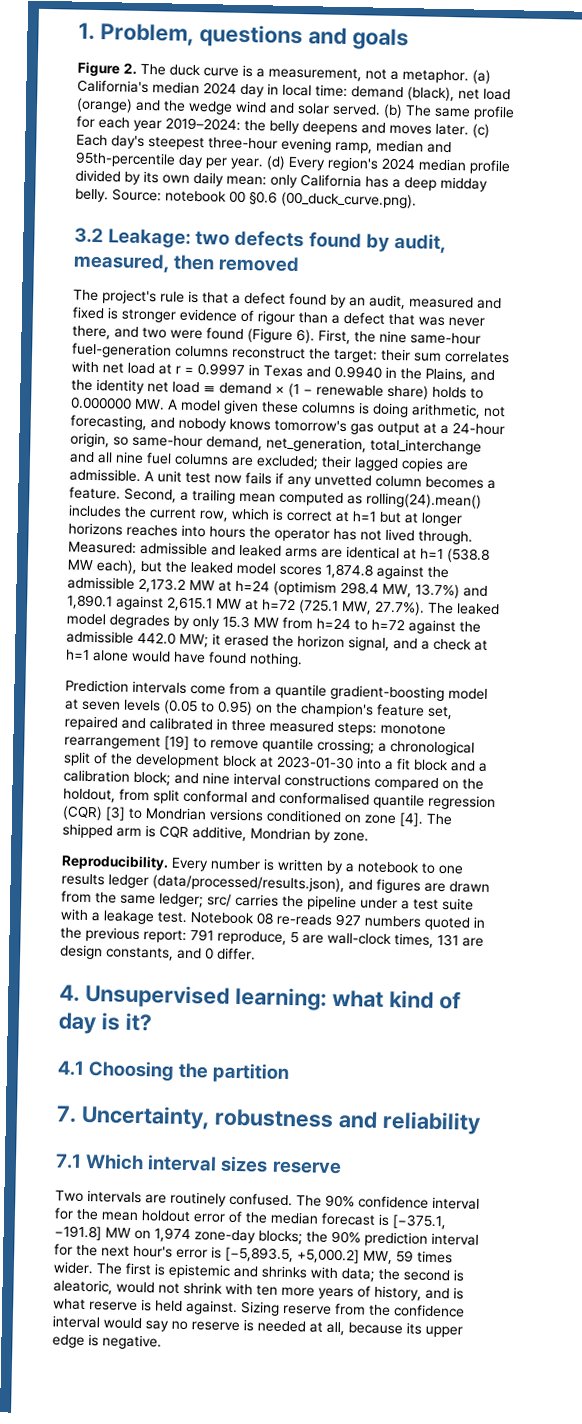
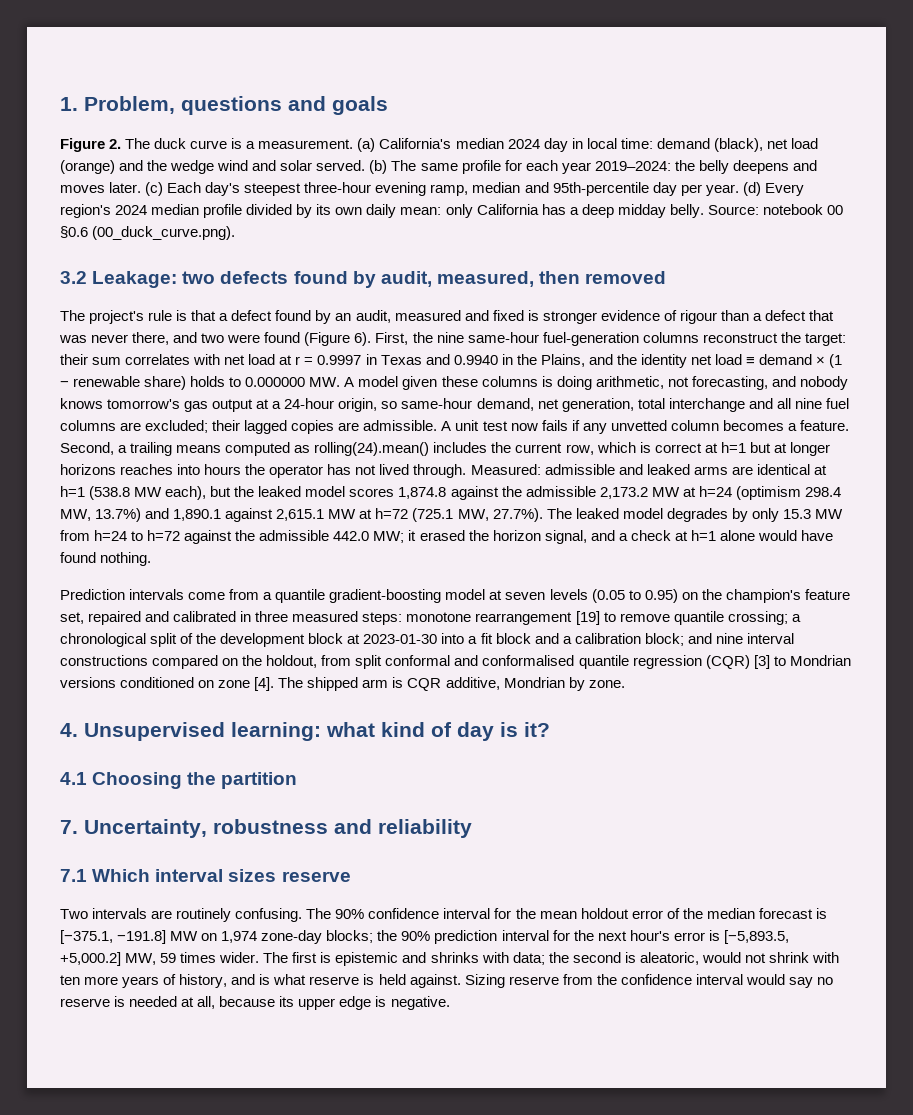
- Figure 2. The duck curve is a measurement, not a metaphor.
+ Figure 2. The duck curve is a measurement.
- their sum correlates with net load at r = 0.9997 in Texas and 0.9940 in the Plains, and the identity net load ≡ demand × (1 − renewable share) holds to 0.000000 MW. A model given these columns is doing arithmetic, not forecasting, and nobody knows tomorrow's gas output at a 24-hour origin, so same-hour demand, net_generation, total_interchange and all nine fuel columns are excluded;
+ their sum correlates with net load at r = 0.9997 in Texas and 0.9940 in the Plains, and the identity net load ≡ demand × (1 − renewable share) holds to 0.000000 MW. A model given these columns is doing arithmetic, not forecasting, and nobody knows tomorrow's gas output at a 24-hour origin, so same-hour demand, net generation, total interchange and all nine fuel columns are excluded;
- Second, a trailing mean computed as rolling(24).mean() includes the current row, which is correct at h=1 but at longer horizons reaches into hours the operator has not lived through.
+ Second, a trailing means computed as rolling(24).mean() includes the current row, which is correct at h=1 but at longer horizons reaches into hours the operator has not lived through.
- Reproducibility. Every number is written by a notebook to one results ledger (data/processed/results.json), and figures are drawn from the same ledger; src/ carries the pipeline under a test suite with a leakage test. Notebook 08 re-reads 927 numbers quoted in the previous report: 791 reproduce, 5 are wall-clock times, 131 are design constants, and 0 differ.
- Two intervals are routinely confused.
+ Two intervals are routinely confusing.

